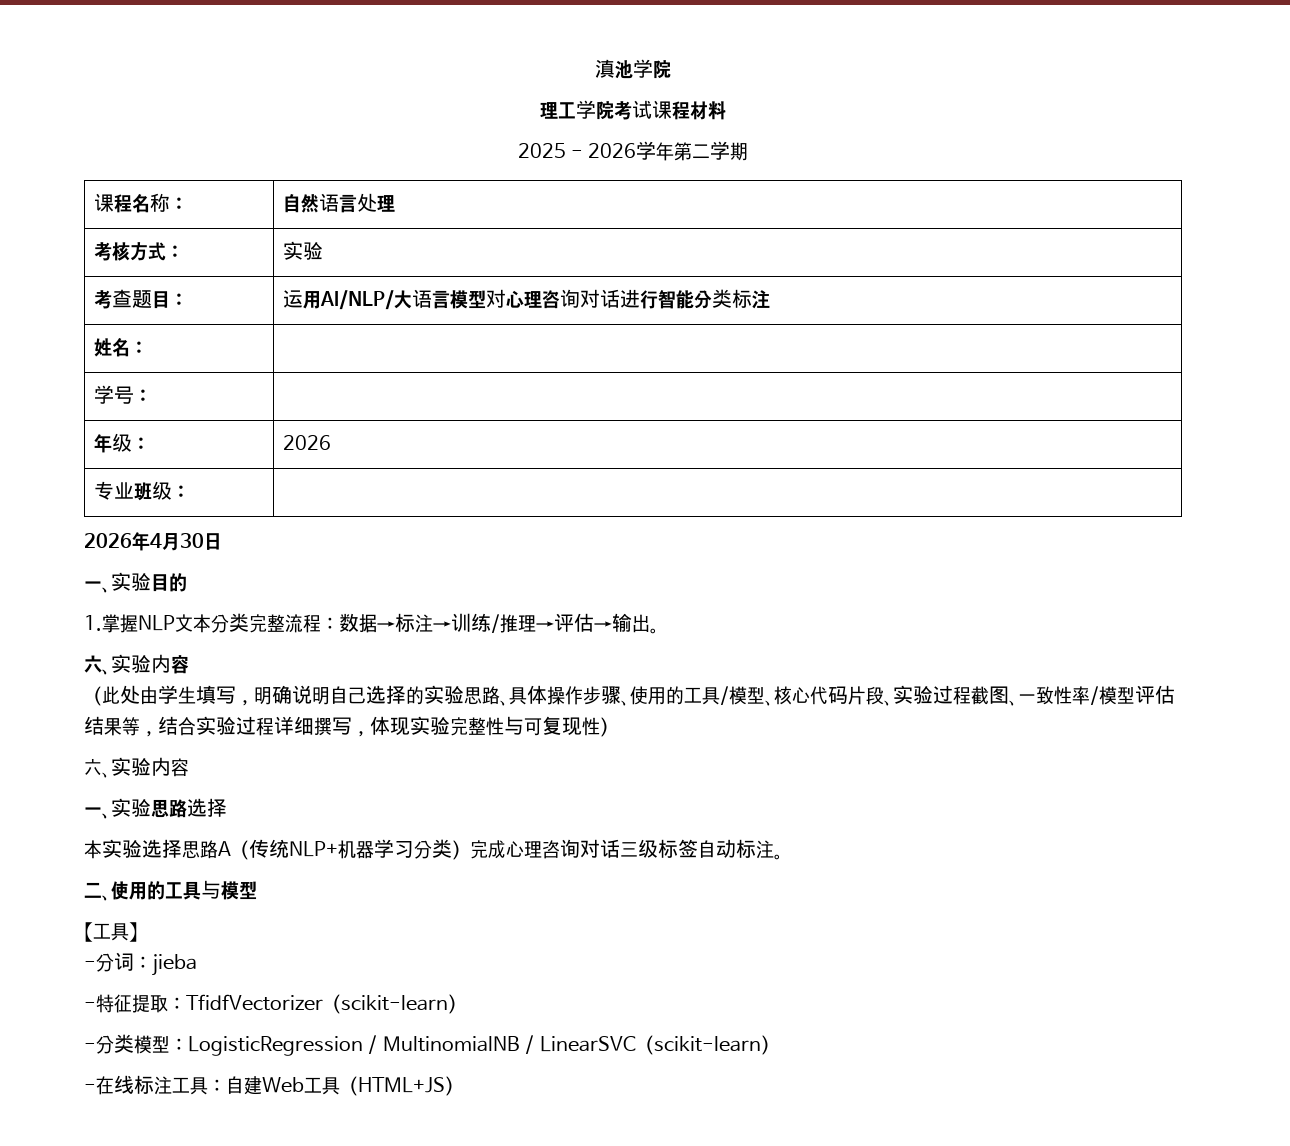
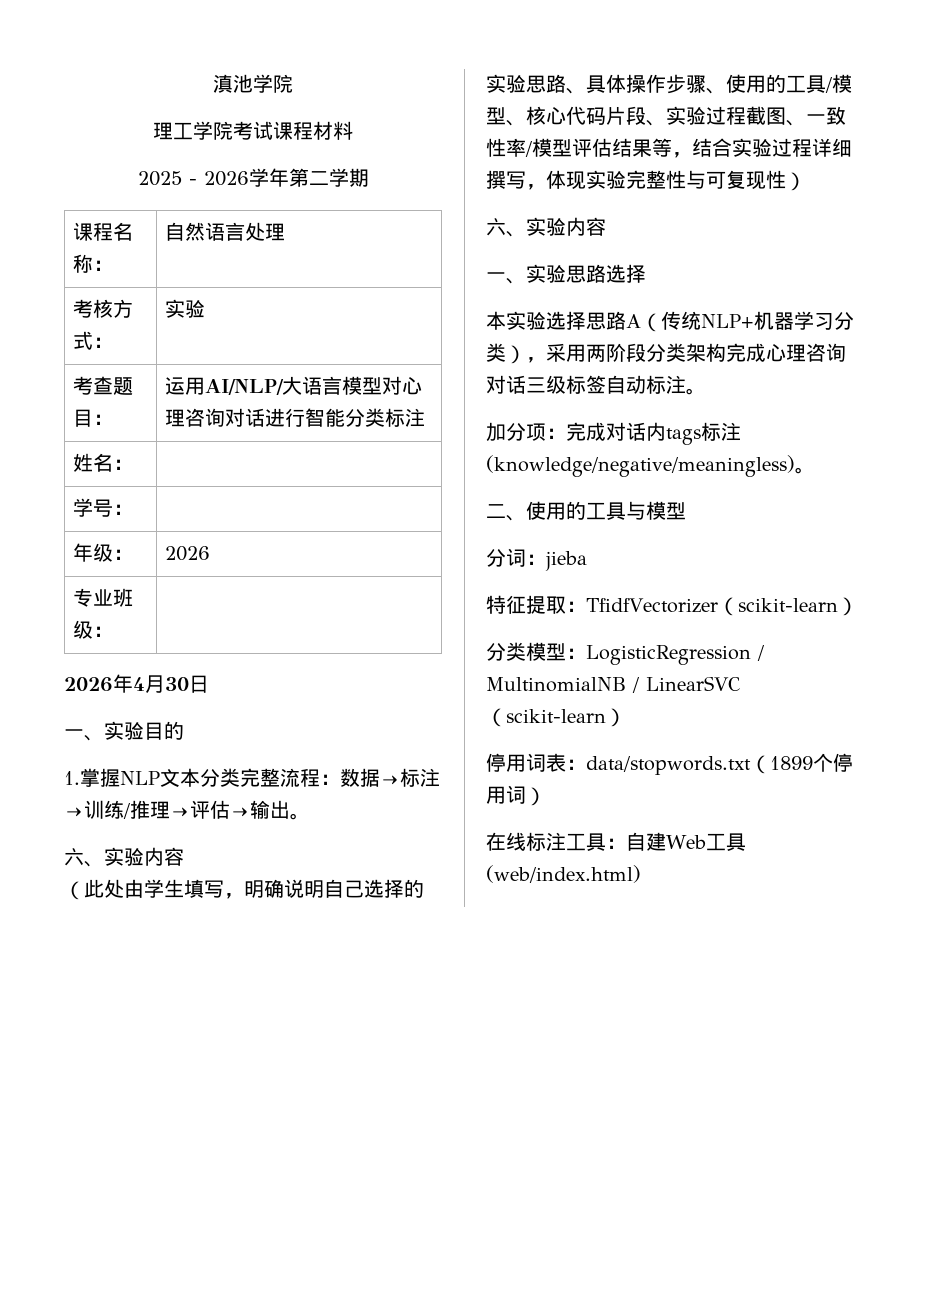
- 本实验选择思路A（传统NLP+机器学习分类）完成心理咨询对话三级标签自动标注。
+ 本实验选择思路A（传统NLP+机器学习分类），采用两阶段分类架构完成心理咨询对话三级标签自动标注。
+ 加分项：完成对话内tags标注(knowledge/negative/meaningless)。
- 【工具】
- -分词：jieba
+ 分词：jieba
- -特征提取：TfidfVectorizer（scikit-learn）
+ 特征提取：TfidfVectorizer（scikit-learn）
- -分类模型：LogisticRegression / MultinomialNB / LinearSVC（scikit-learn）
+ 分类模型：LogisticRegression / MultinomialNB / LinearSVC（scikit-learn）
- -在线标注工具：自建Web工具（HTML+JS）
+ 停用词表：data/stopwords.txt（1899个停用词）
+ 在线标注工具：自建Web工具(web/index.html)

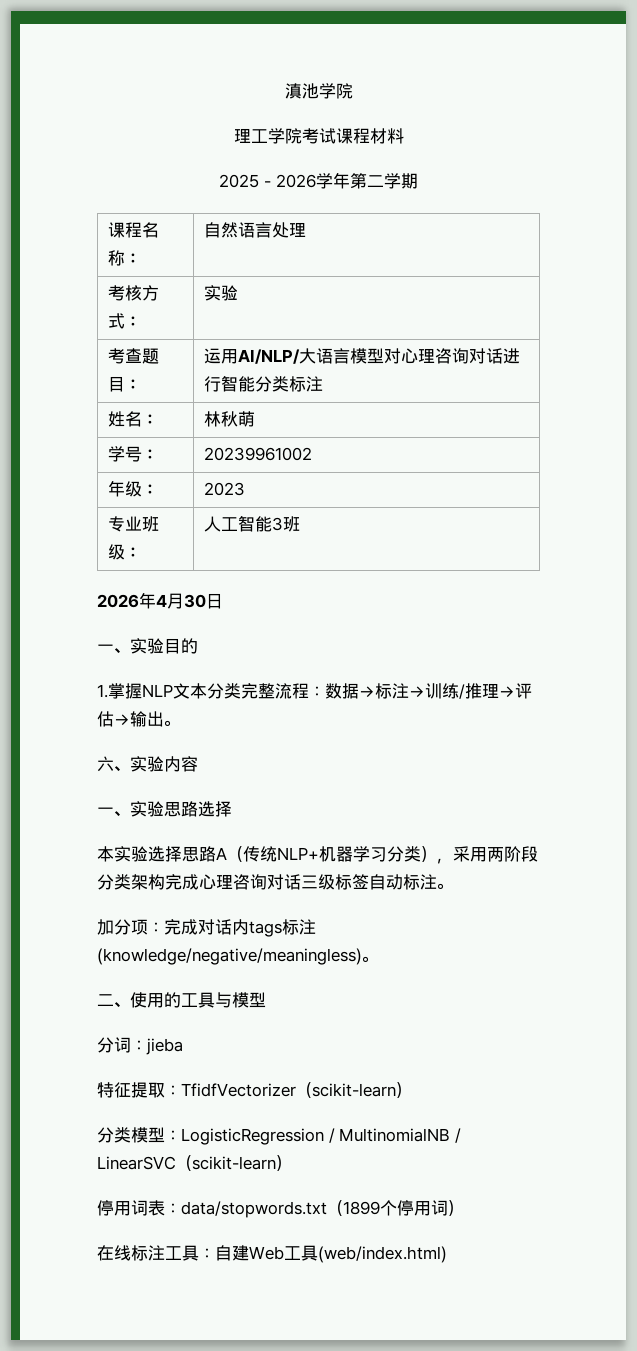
- 姓名： |
+ 姓名： | 林秋萌
- 学号： |
+ 学号： | 20239961002
- 年级： | 2026
+ 年级： | 2023
- 专业班级： |
+ 专业班级： | 人工智能3班
- （此处由学生填写，明确说明自己选择的实验思路、具体操作步骤、使用的工具/模型、核心代码片段、实验过程截图、一致性率/模型评估结果等，结合实验过程详细撰写，体现实验完整性与可复现性）
- 六、实验内容

